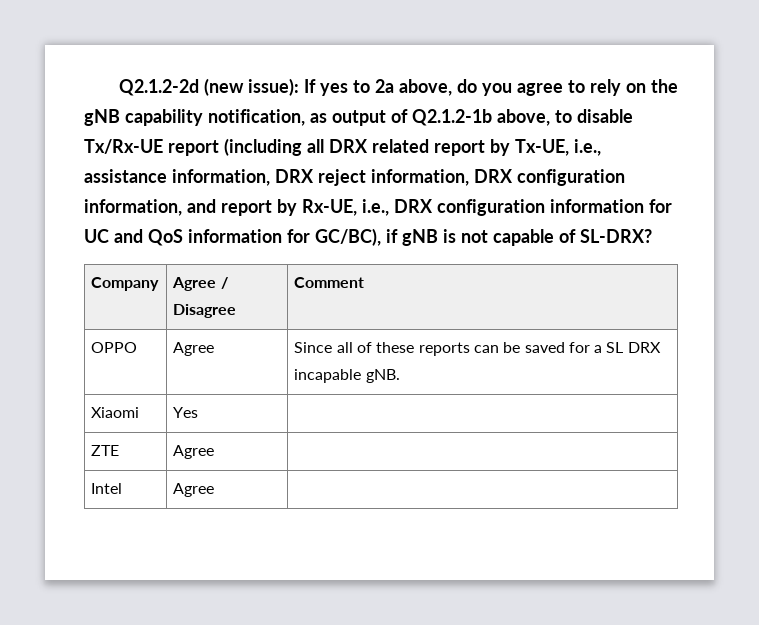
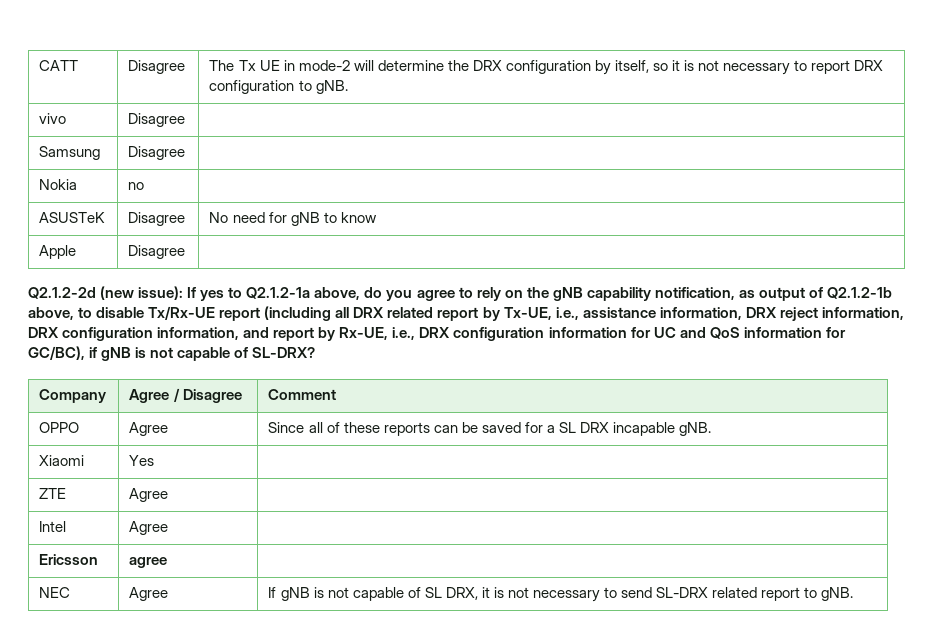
+ CATT | Disagree | The Tx UE in mode-2 will determine the DRX configuration by itself, so it is not necessary to report DRX configuration to gNB.
+ vivo | Disagree |
+ Samsung | Disagree |
+ Nokia | no |
+ ASUSTeK | Disagree | No need for gNB to know
+ Apple | Disagree |
- If yes to 2a above, do you agree to rely on the gNB capability notification, as output of Q2.1.2-1b above, to disable Tx/Rx-UE report (including all DRX related report by Tx-UE, i.e., assistance information, DRX reject information, DRX configuration information, and report by Rx-UE, i.e., DRX configuration information for UC and QoS information for GC/BC), if gNB is not capable of SL-DRX?
+ If yes to Q2.1.2-1a above, do you agree to rely on the gNB capability notification, as output of Q2.1.2-1b above, to disable Tx/Rx-UE report (including all DRX related report by Tx-UE, i.e., assistance information, DRX reject information, DRX configuration information, and report by Rx-UE, i.e., DRX configuration information for UC and QoS information for GC/BC), if gNB is not capable of SL-DRX?
+ Ericsson | agree |
+ NEC | Agree | If gNB is not capable of SL DRX, it is not necessary to send SL-DRX related report to gNB.

